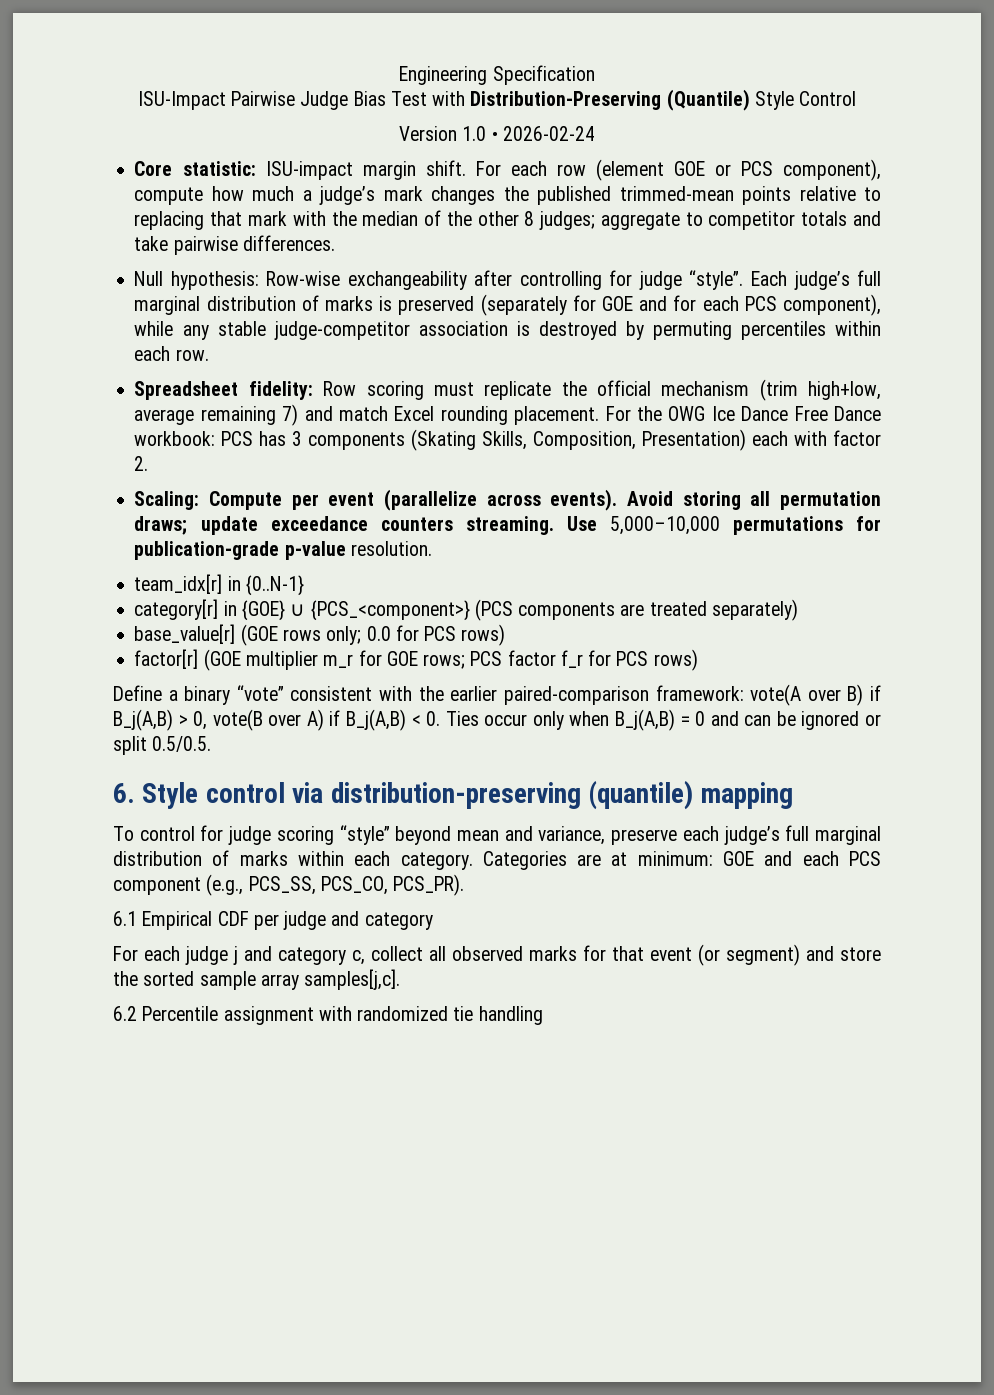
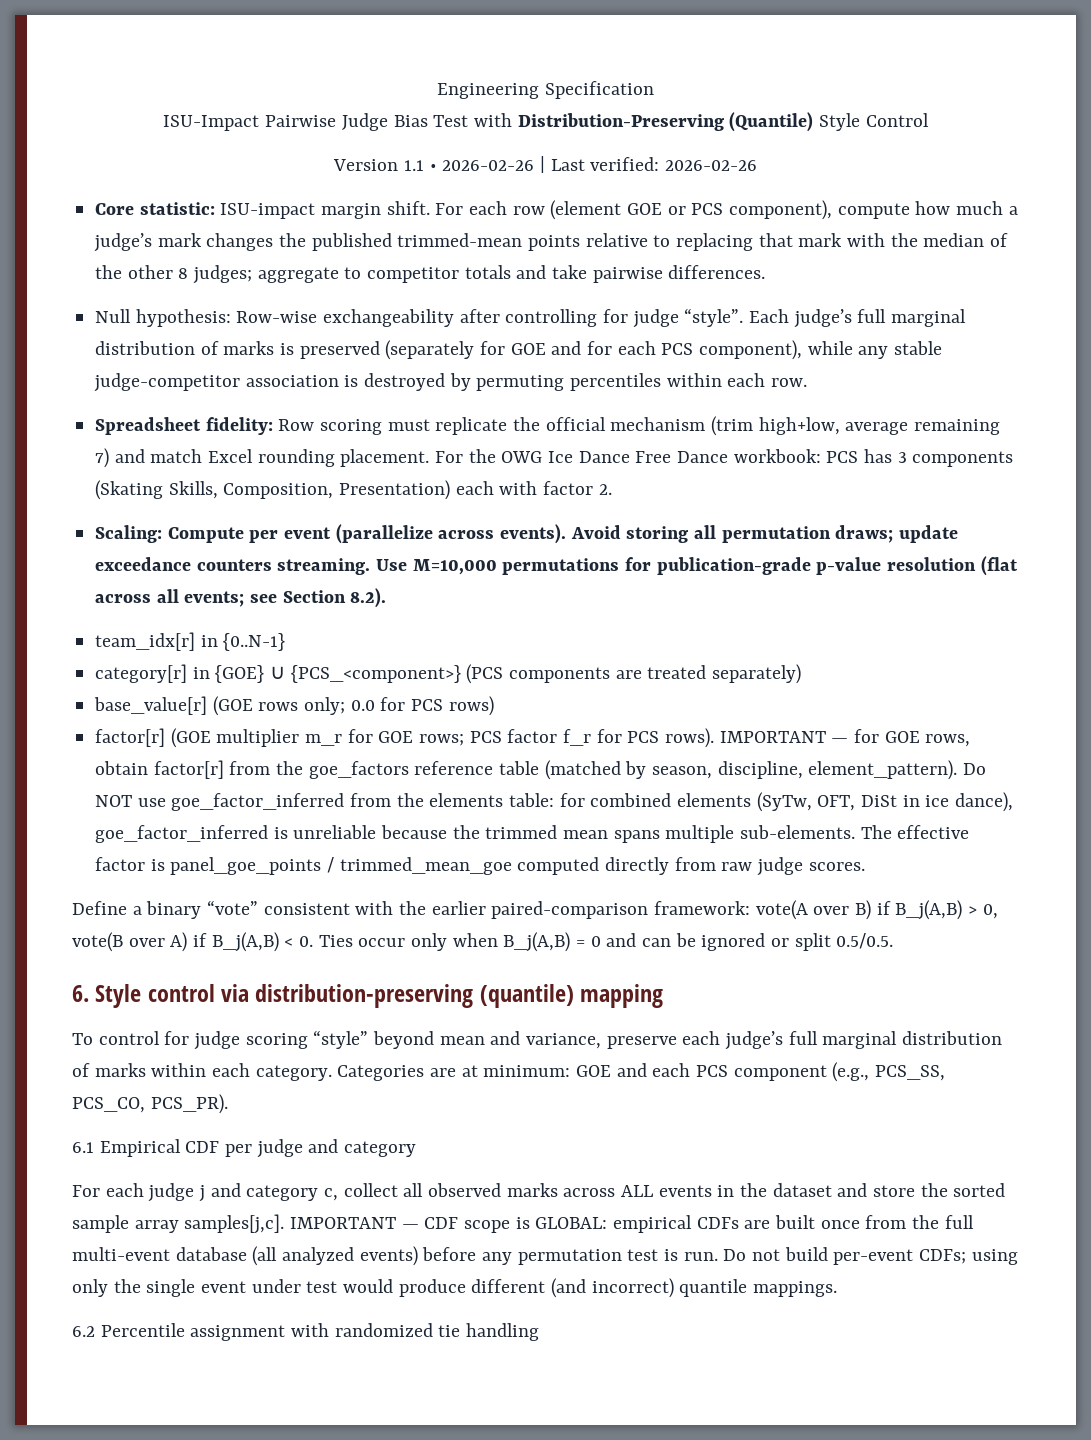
- Version 1.0 • 2026-02-24
+ Version 1.1 • 2026-02-26 | Last verified: 2026-02-26
- Use 5,000–10,000 permutations for publication-grade p-value resolution.
+ Use M=10,000 permutations for publication-grade p-value resolution (flat across all events; see Section 8.2).
- factor[r] (GOE multiplier m_r for GOE rows; PCS factor f_r for PCS rows)
+ factor[r] (GOE multiplier m_r for GOE rows; PCS factor f_r for PCS rows). IMPORTANT — for GOE rows, obtain factor[r] from the goe_factors reference table (matched by season, discipline, element_pattern). Do NOT use goe_factor_inferred from the elements table: for combined elements (SyTw, OFT, DiSt in ice dance), goe_factor_inferred is unreliable because the trimmed mean spans multiple sub-elements. The effective factor is panel_goe_points / trimmed_mean_goe computed directly from raw judge scores.
- For each judge j and category c, collect all observed marks for that event (or segment) and store the sorted sample array samples[j,c].
+ For each judge j and category c, collect all observed marks across ALL events in the dataset and store the sorted sample array samples[j,c]. IMPORTANT — CDF scope is GLOBAL: empirical CDFs are built once from the full multi-event database (all analyzed events) before any permutation test is run. Do not build per-event CDFs; using only the single event under test would produce different (and incorrect) quantile mappings.

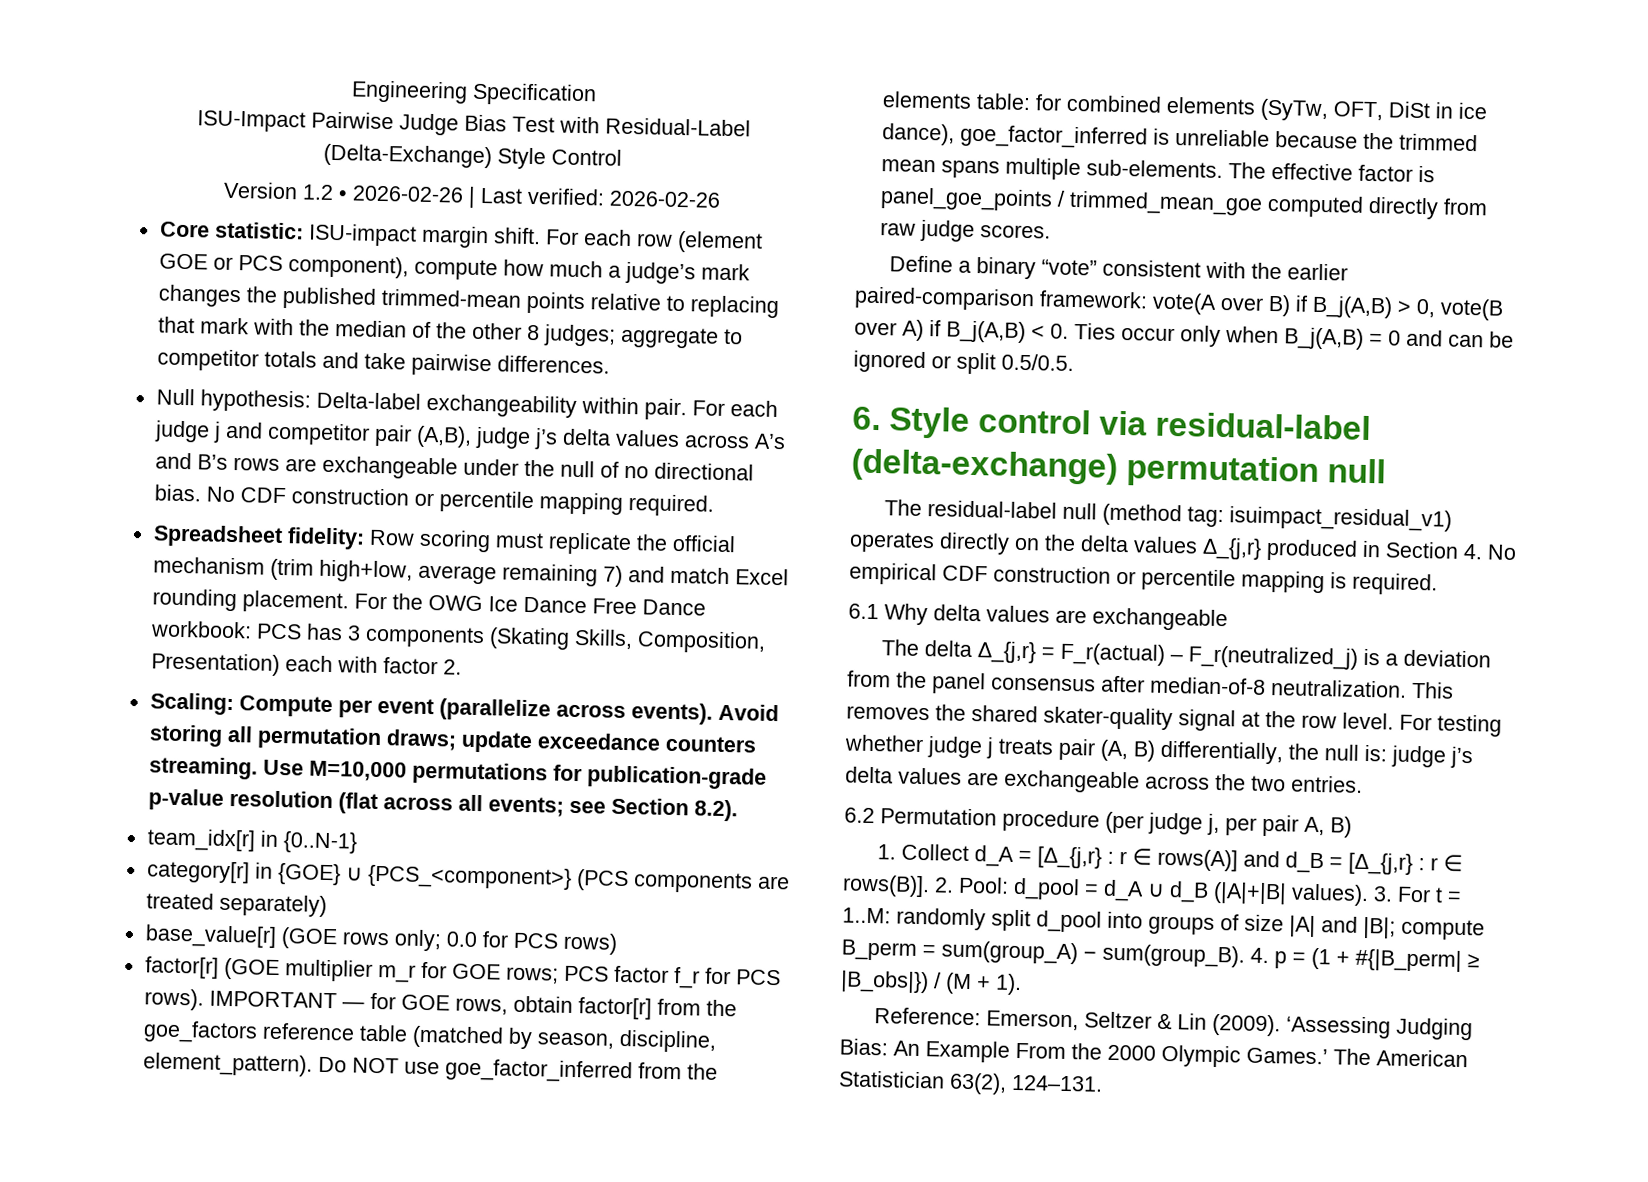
- ISU-Impact Pairwise Judge Bias Test with Distribution-Preserving (Quantile) Style Control
+ ISU-Impact Pairwise Judge Bias Test with Residual-Label (Delta-Exchange) Style Control
- Version 1.1 • 2026-02-26 | Last verified: 2026-02-26
+ Version 1.2 • 2026-02-26 | Last verified: 2026-02-26
- Null hypothesis: Row-wise exchangeability after controlling for judge “style”. Each judge’s full marginal distribution of marks is preserved (separately for GOE and for each PCS component), while any stable judge-competitor association is destroyed by permuting percentiles within each row.
+ Null hypothesis: Delta-label exchangeability within pair. For each judge j and competitor pair (A,B), judge j’s delta values across A’s and B’s rows are exchangeable under the null of no directional bias. No CDF construction or percentile mapping required.
- 6. Style control via distribution-preserving (quantile) mapping
- To control for judge scoring “style” beyond mean and variance, preserve each judge’s full marginal distribution of marks within each category. Categories are at minimum: GOE and each PCS component (e.g., PCS_SS, PCS_CO, PCS_PR).
- 6.1 Empirical CDF per judge and category
- For each judge j and category c, collect all observed marks across ALL events in the dataset and store the sorted sample array samples[j,c]. IMPORTANT — CDF scope is GLOBAL: empirical CDFs are built once from the full multi-event database (all analyzed events) before any permutation test is run. Do not build per-event CDFs; using only the single event under test would produce different (and incorrect) quantile mappings.
- 6.2 Percentile assignment with randomized tie handling
+ 6. Style control via residual-label (delta-exchange) permutation null
+ The residual-label null (method tag: isuimpact_residual_v1) operates directly on the delta values Δ_{j,r} produced in Section 4. No empirical CDF construction or percentile mapping is required.
+ 6.1 Why delta values are exchangeable
+ The delta Δ_{j,r} = F_r(actual) – F_r(neutralized_j) is a deviation from the panel consensus after median-of-8 neutralization. This removes the shared skater-quality signal at the row level. For testing whether judge j treats pair (A, B) differentially, the null is: judge j’s delta values are exchangeable across the two entries.
+ 6.2 Permutation procedure (per judge j, per pair A, B)
+ 1. Collect d_A = [Δ_{j,r} : r ∈ rows(A)] and d_B = [Δ_{j,r} : r ∈ rows(B)]. 2. Pool: d_pool = d_A ∪ d_B (|A|+|B| values). 3. For t = 1..M: randomly split d_pool into groups of size |A| and |B|; compute B_perm = sum(group_A) − sum(group_B). 4. p = (1 + #{|B_perm| ≥ |B_obs|}) / (M + 1).
+ Reference: Emerson, Seltzer & Lin (2009). ‘Assessing Judging Bias: An Example From the 2000 Olympic Games.’ The American Statistician 63(2), 124–131.

